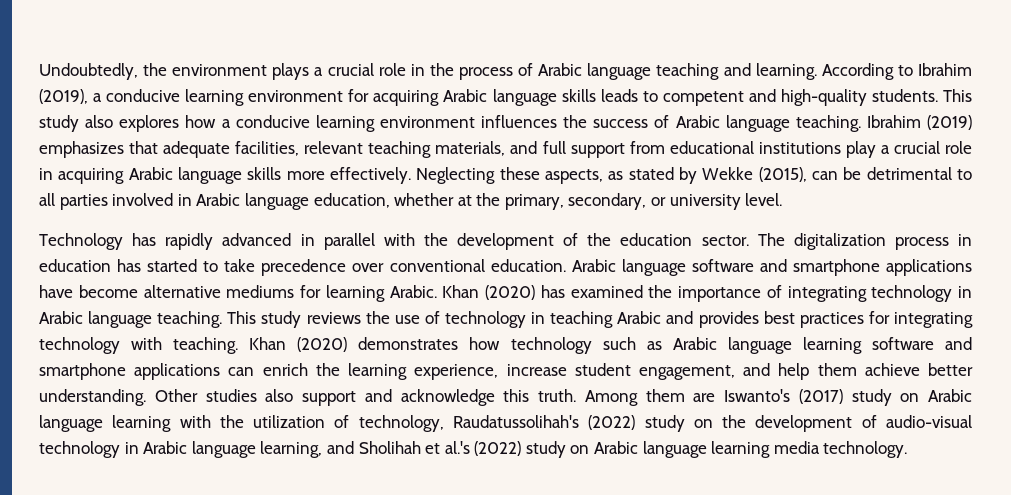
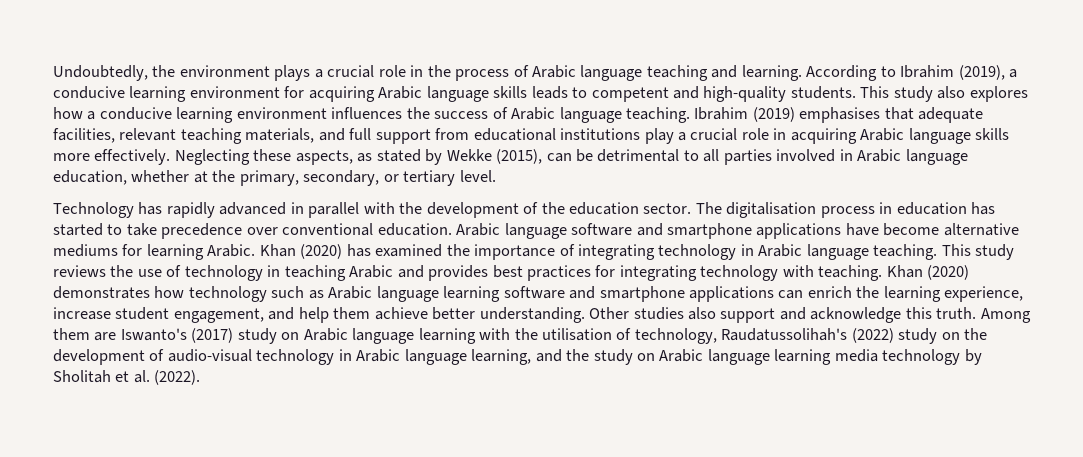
- Ibrahim (2019) emphasizes that adequate facilities, relevant teaching materials, and full support from educational institutions play a crucial role in acquiring Arabic language skills more effectively.
+ Ibrahim (2019) emphasises that adequate facilities, relevant teaching materials, and full support from educational institutions play a crucial role in acquiring Arabic language skills more effectively.
- Neglecting these aspects, as stated by Wekke (2015), can be detrimental to all parties involved in Arabic language education, whether at the primary, secondary, or university level.
+ Neglecting these aspects, as stated by Wekke (2015), can be detrimental to all parties involved in Arabic language education, whether at the primary, secondary, or tertiary level.
- The digitalization process in education has started to take precedence over conventional education.
+ The digitalisation process in education has started to take precedence over conventional education.
- Among them are Iswanto's (2017) study on Arabic language learning with the utilization of technology, Raudatussolihah's (2022) study on the development of audio-visual technology in Arabic language learning, and Sholihah et al.'s (2022) study on Arabic language learning media technology.
+ Among them are Iswanto's (2017) study on Arabic language learning with the utilisation of technology, Raudatussolihah's (2022) study on the development of audio-visual technology in Arabic language learning, and the study on Arabic language learning media technology by Sholitah et al. (2022).

